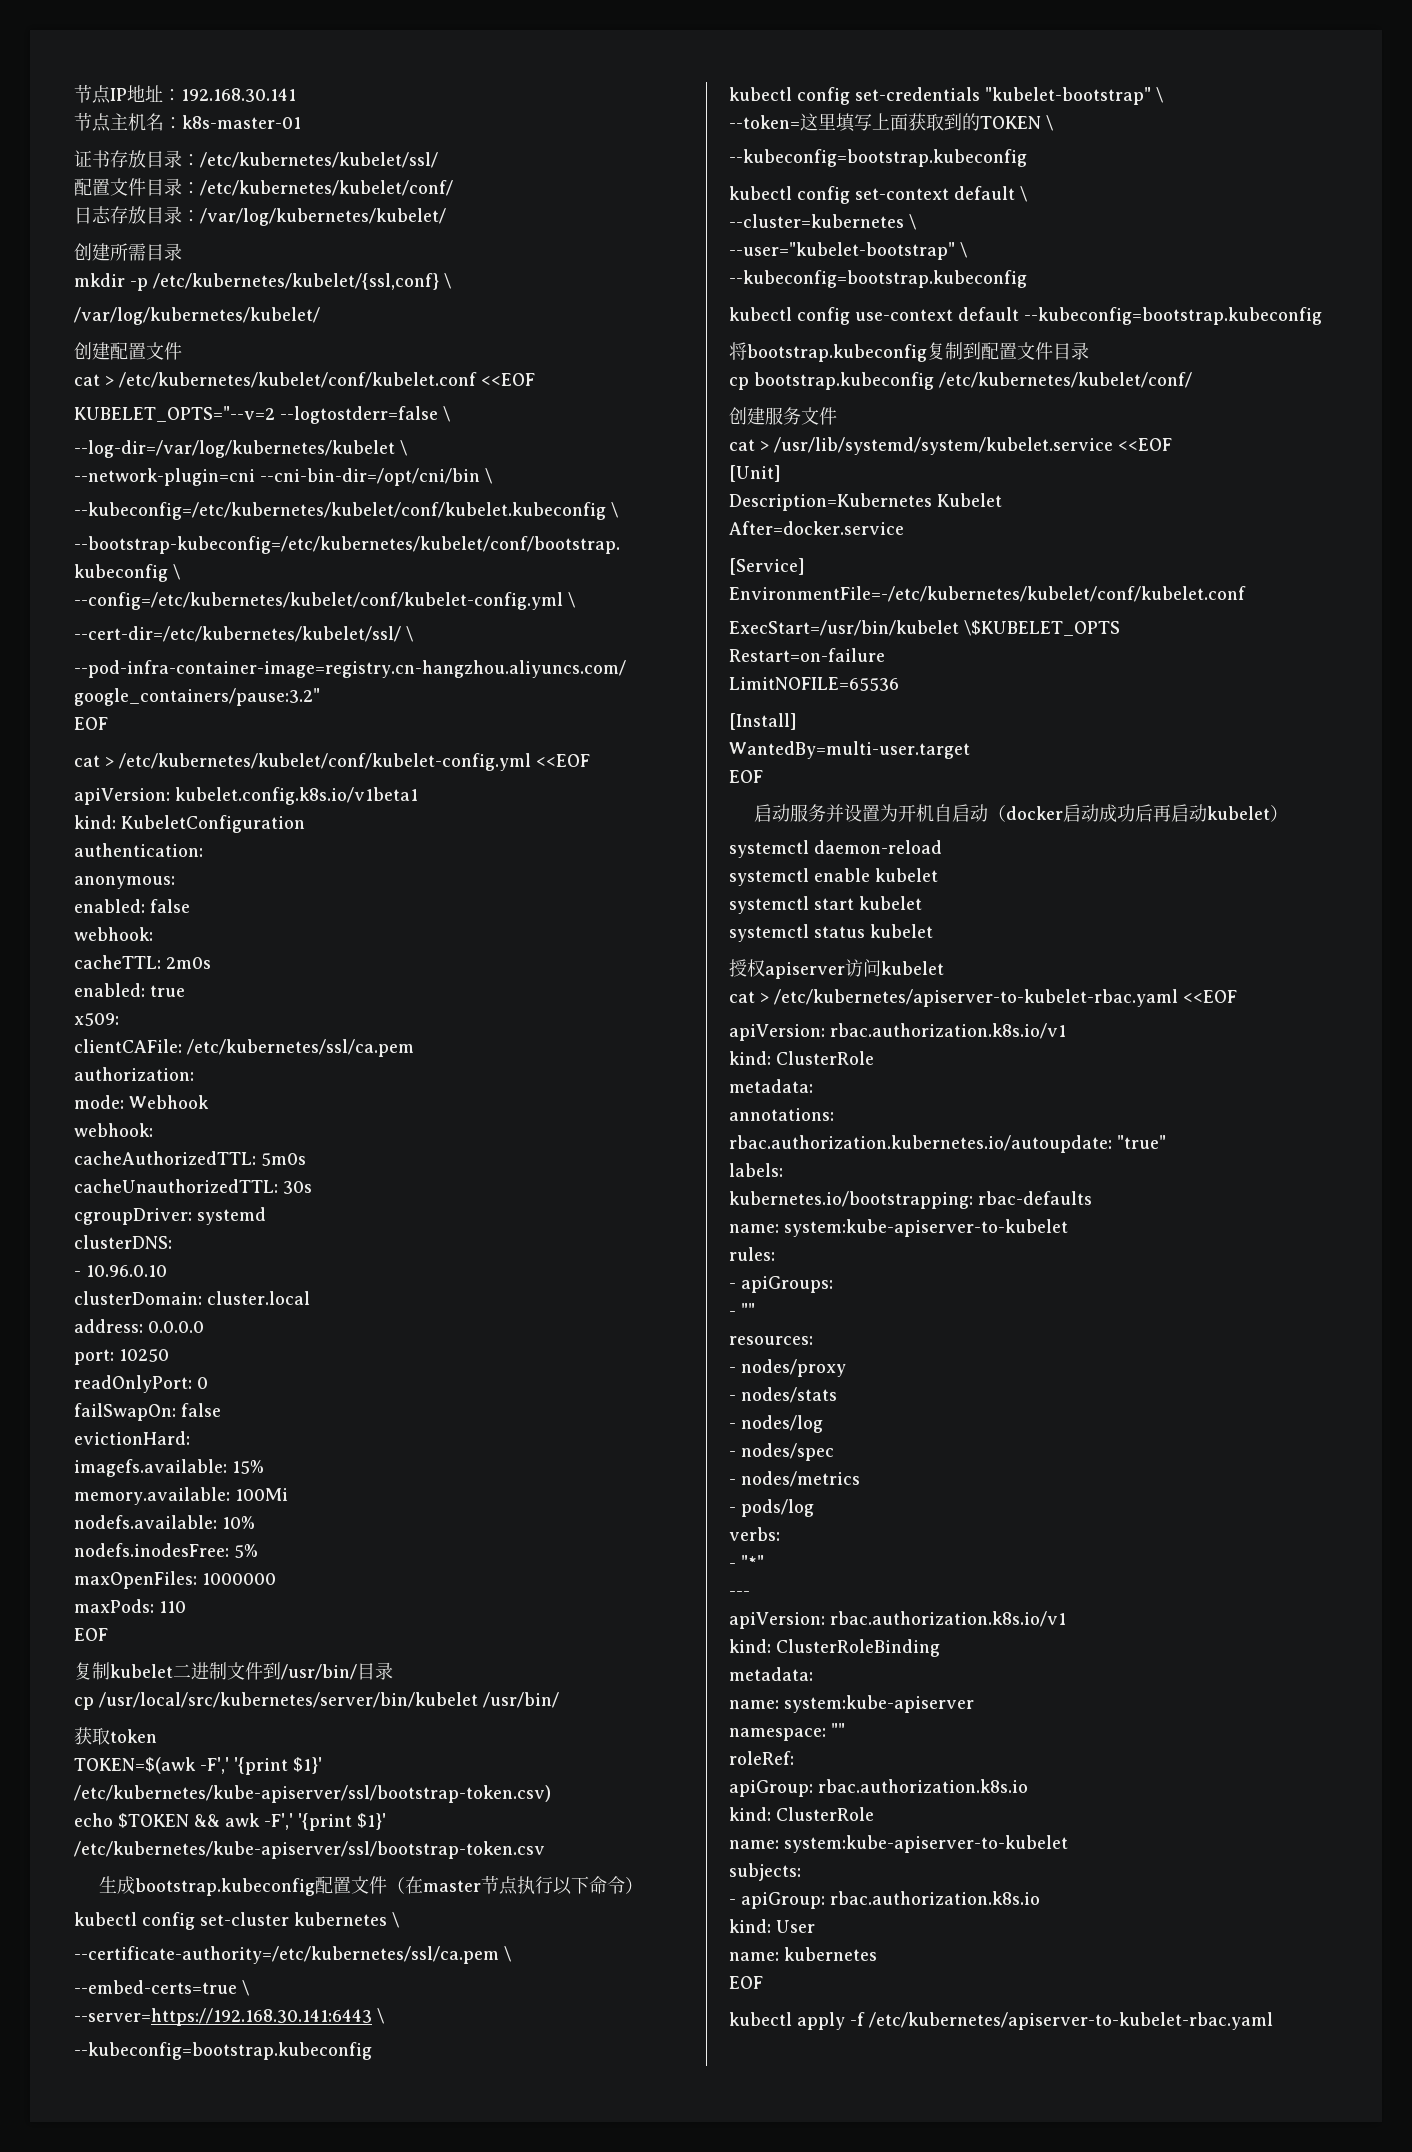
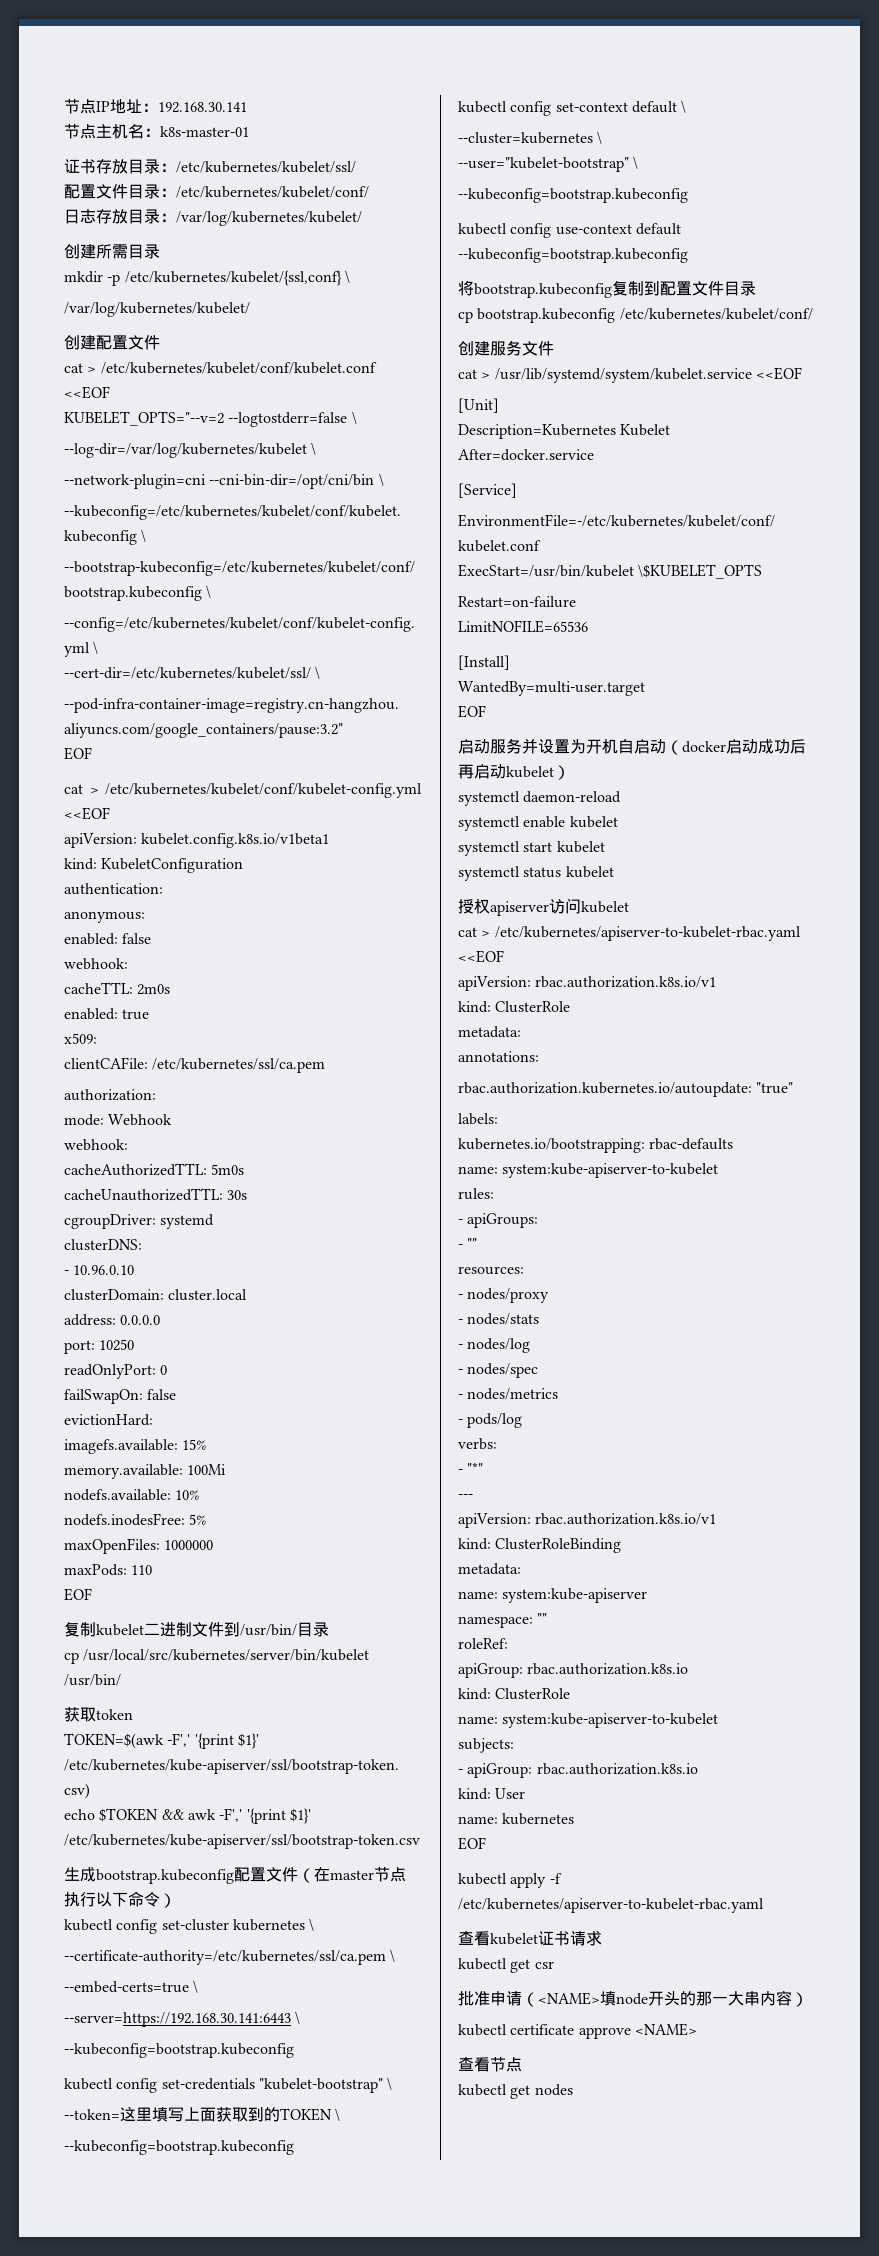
+ 查看kubelet证书请求
+ kubectl get csr
+ 批准申请（<NAME>填node开头的那一大串内容）
+ kubectl certificate approve <NAME>
+ 查看节点
+ kubectl get nodes

